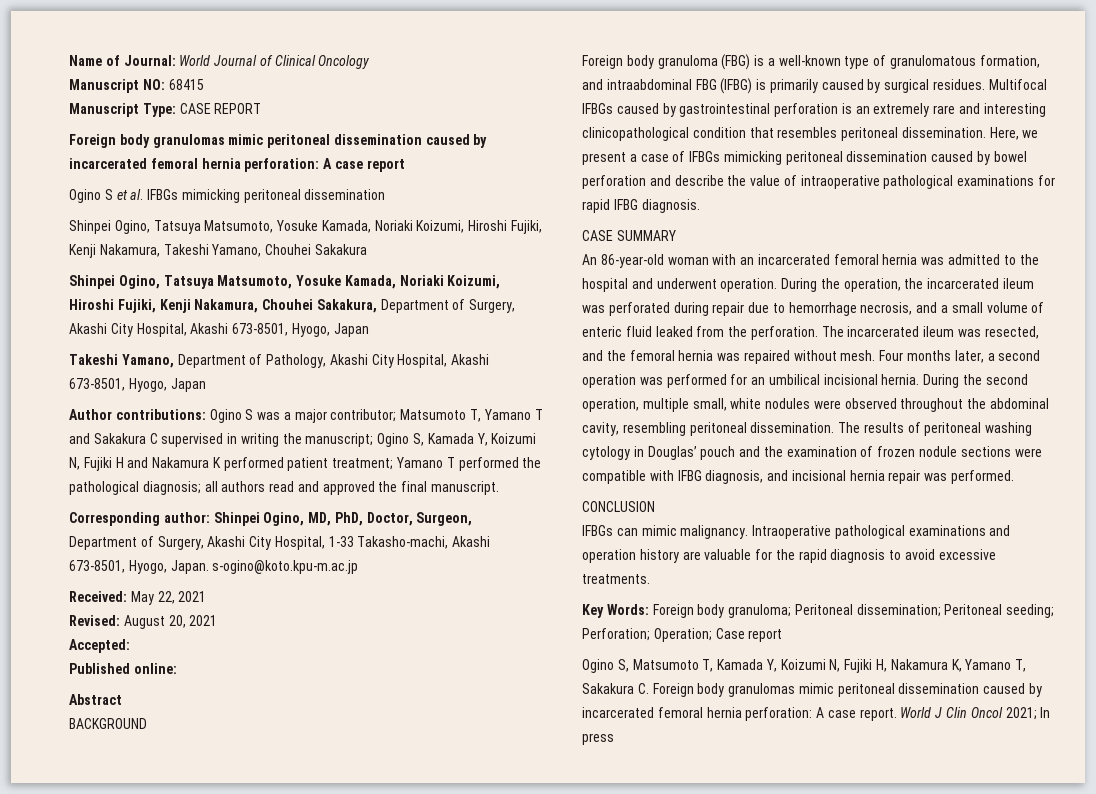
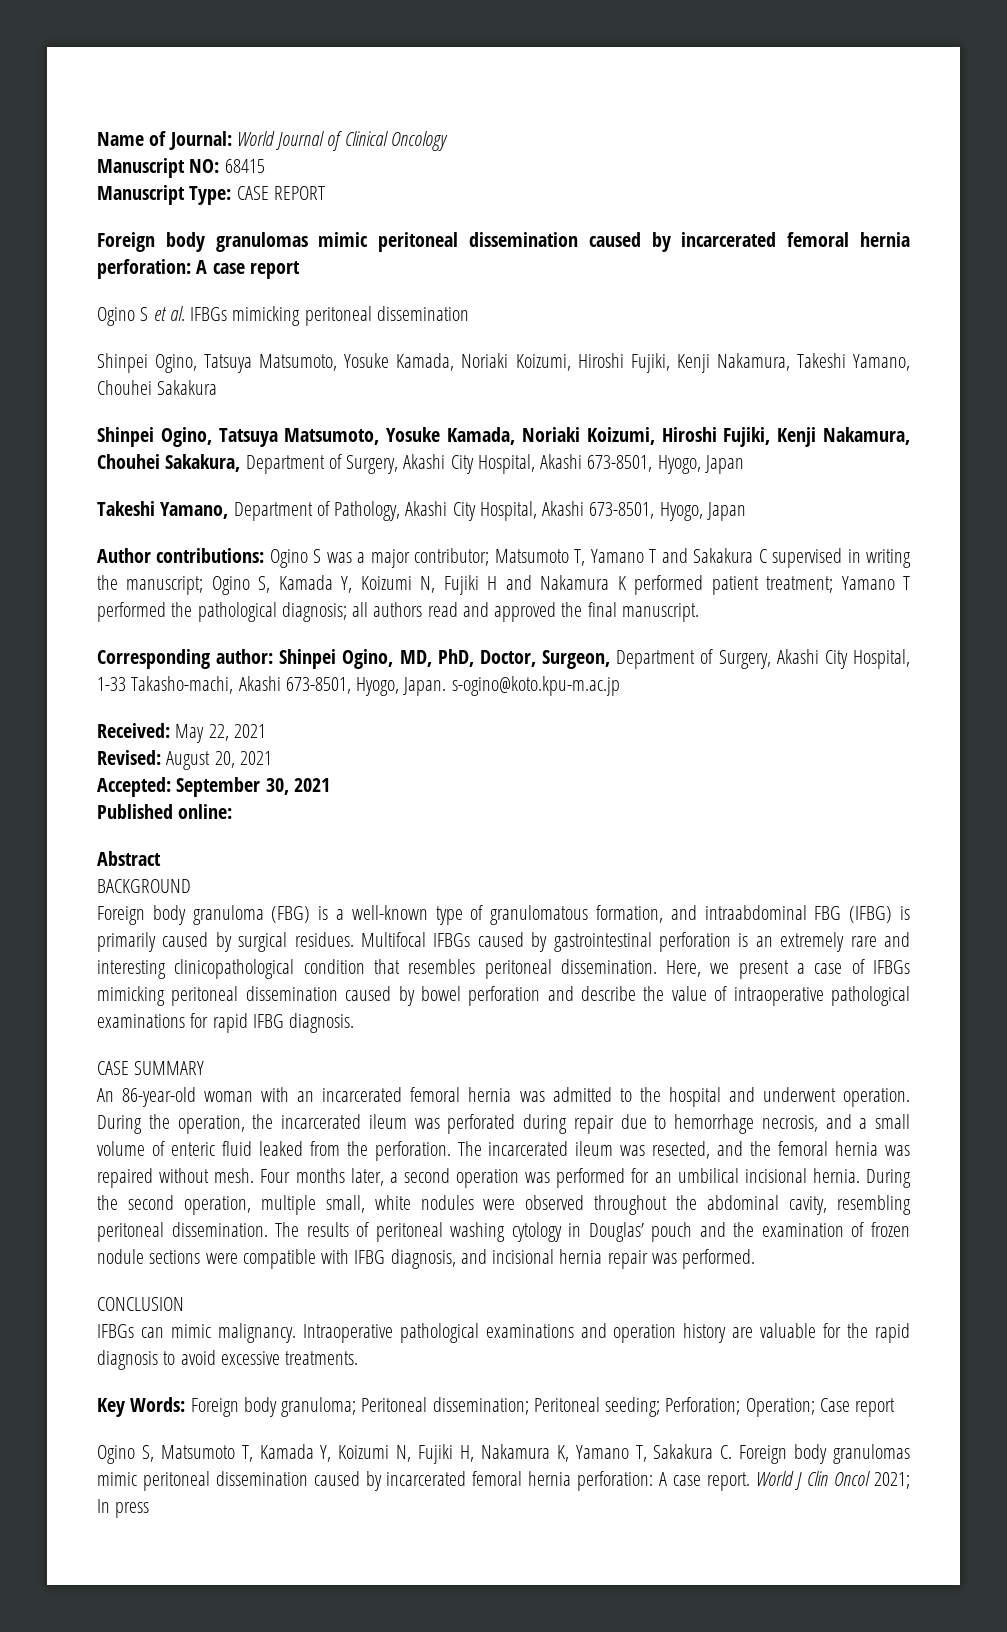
- Accepted:
+ Accepted: September 30, 2021

